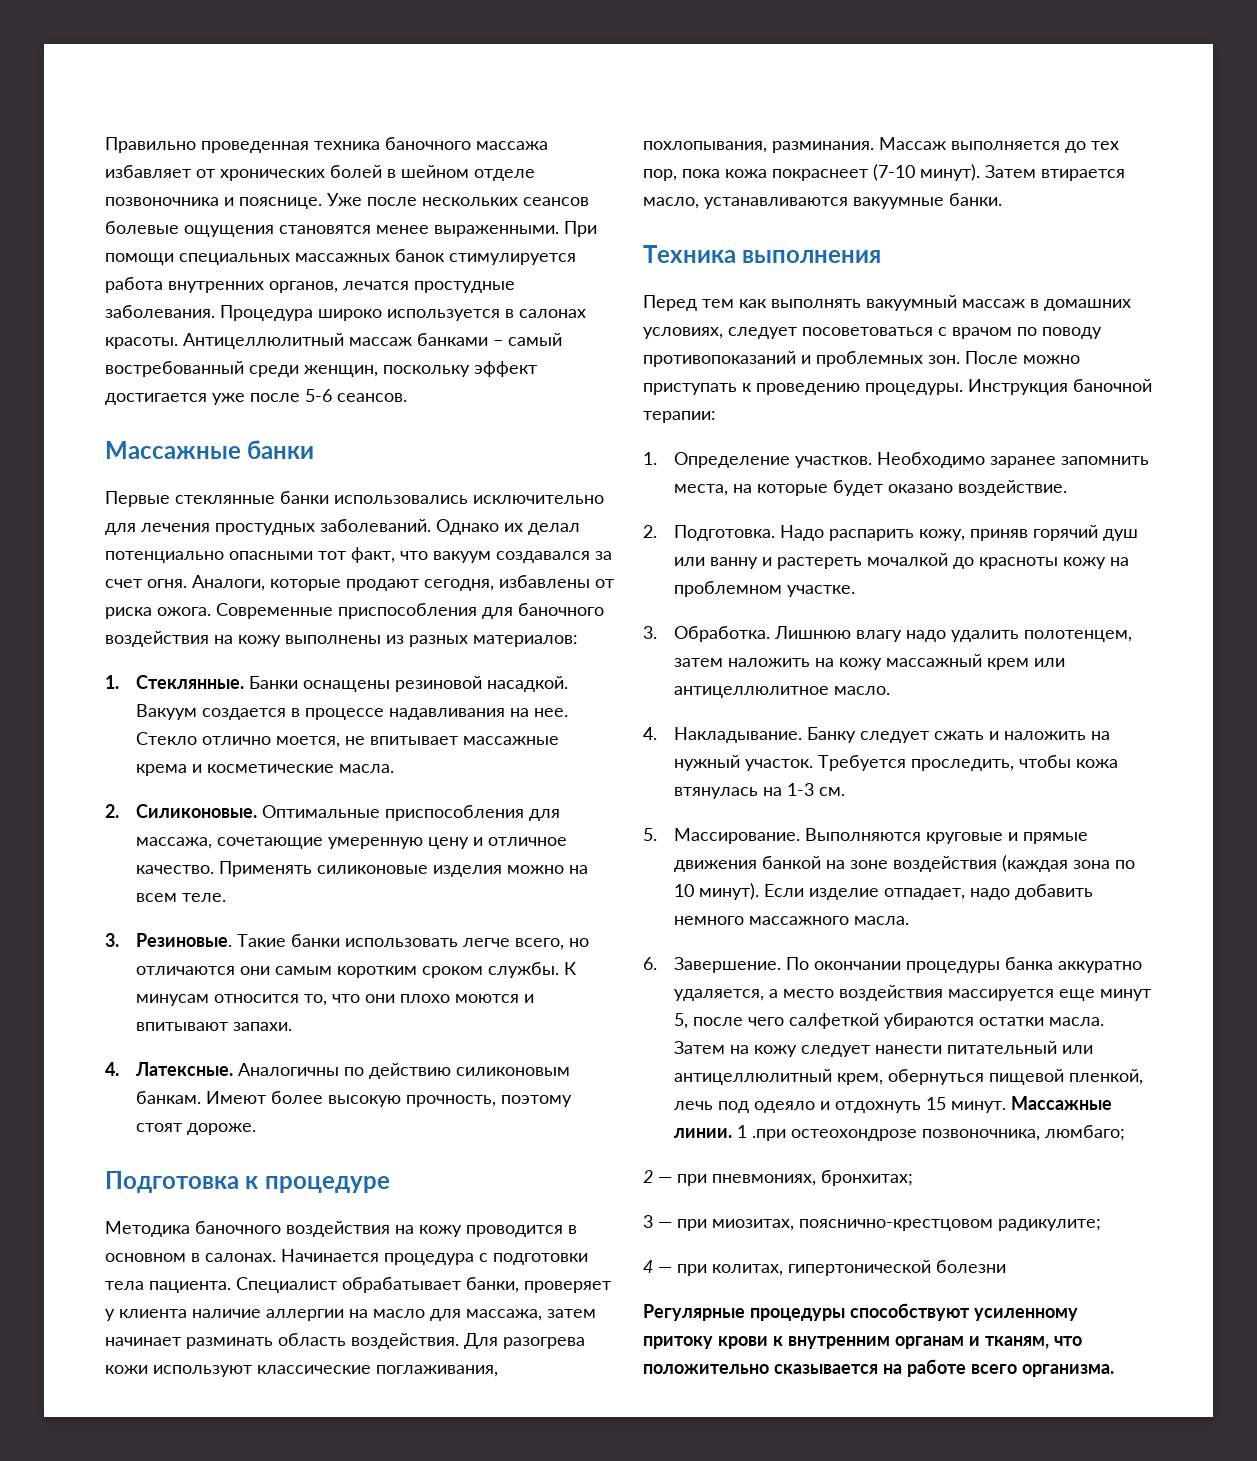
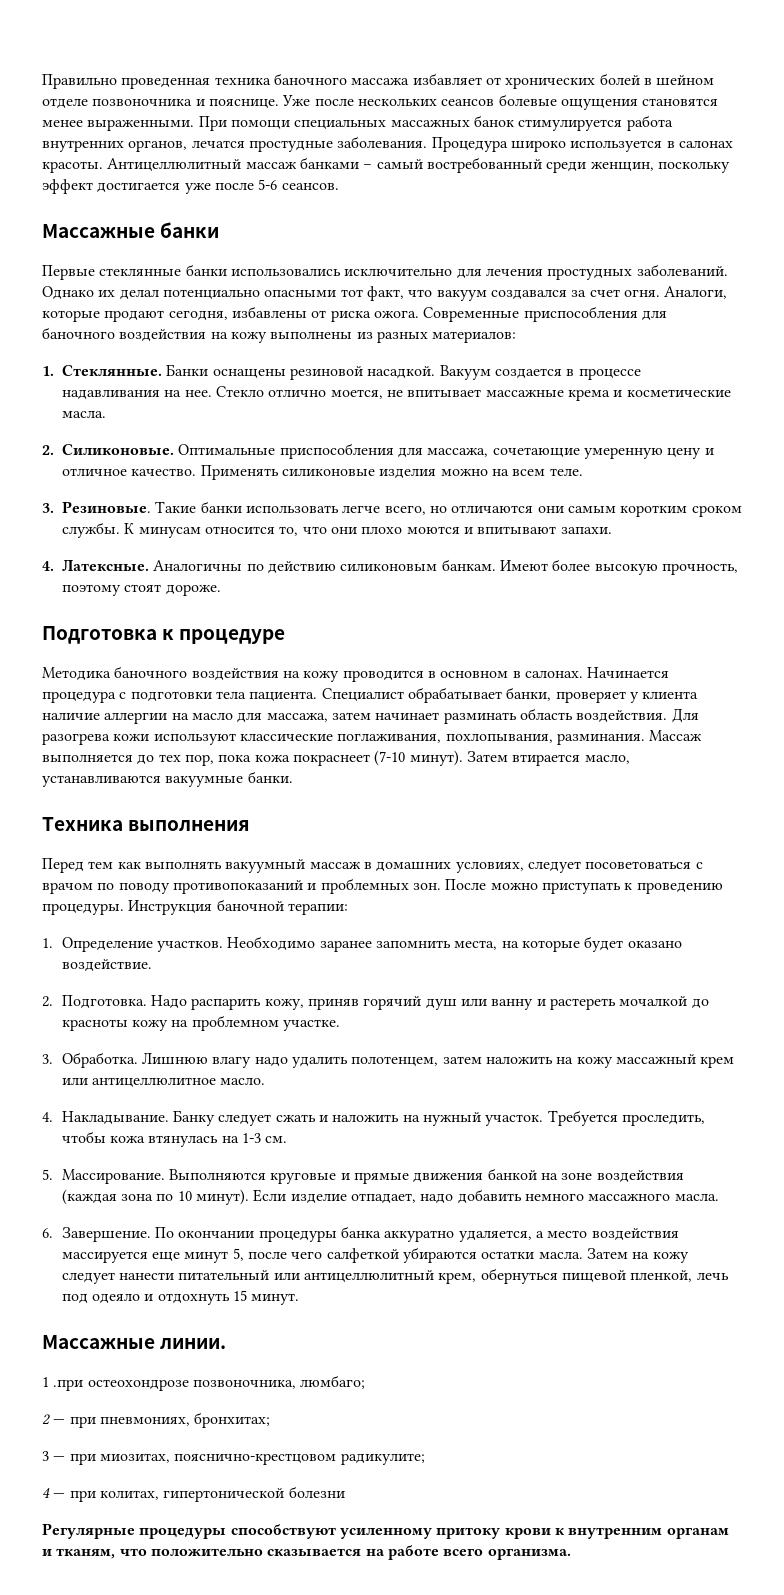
- Затем на кожу следует нанести питательный или антицеллюлитный крем, обернуться пищевой пленкой, лечь под одеяло и отдохнуть 15 минут. Массажные линии. 1 .при остеохондрозе позвоночника, люмбаго;
+ Затем на кожу следует нанести питательный или антицеллюлитный крем, обернуться пищевой пленкой, лечь под одеяло и отдохнуть 15 минут.
+ Массажные линии.
+ 1 .при остеохондрозе позвоночника, люмбаго;

